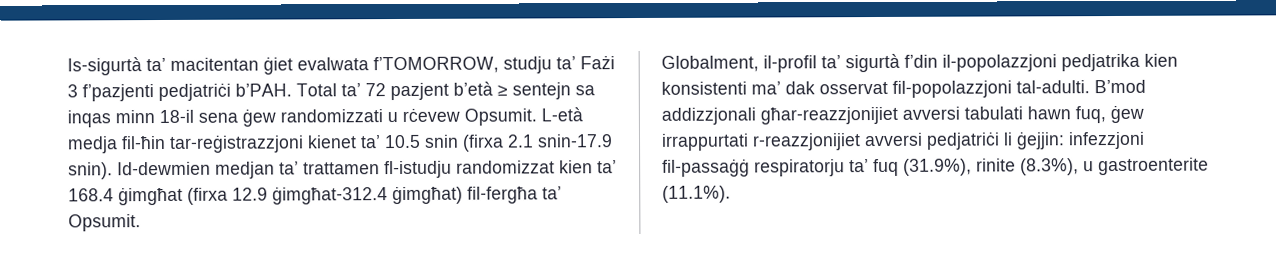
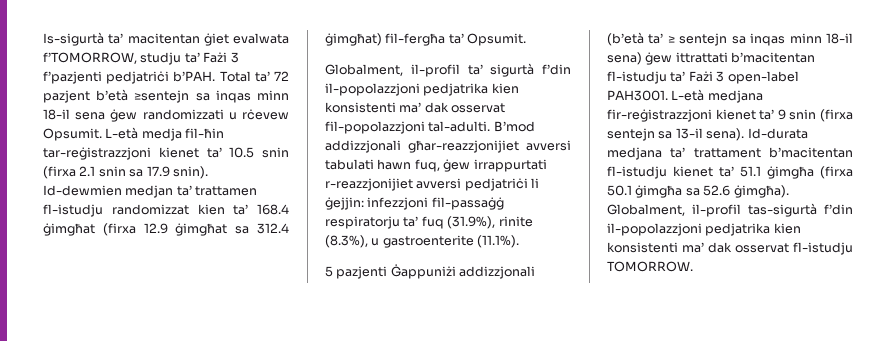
- Total ta’ 72 pazjent b’età ≥ sentejn sa inqas minn 18-il sena ġew randomizzati u rċevew Opsumit.
+ Total ta’ 72 pazjent b’età ≥sentejn sa inqas minn 18-il sena ġew randomizzati u rċevew Opsumit.
- L-età medja fil-ħin tar-reġistrazzjoni kienet ta’ 10.5 snin (firxa 2.1 snin-17.9 snin).
+ L-età medja fil-ħin tar-reġistrazzjoni kienet ta’ 10.5 snin (firxa 2.1 snin sa 17.9 snin).
- Id-dewmien medjan ta’ trattamen fl-istudju randomizzat kien ta’ 168.4 ġimgħat (firxa 12.9 ġimgħat-312.4 ġimgħat) fil-fergħa ta’ Opsumit.
+ Id-dewmien medjan ta’ trattamen fl-istudju randomizzat kien ta’ 168.4 ġimgħat (firxa 12.9 ġimgħat sa 312.4 ġimgħat) fil-fergħa ta’ Opsumit.
+ 5 pazjenti Ġappuniżi addizzjonali (b’età ta’ ≥ sentejn sa inqas minn 18-il sena) ġew ittrattati b’macitentan fl-istudju ta’ Fażi 3 open-label PAH3001. L-età medjana fir-reġistrazzjoni kienet ta’ 9 snin (firxa sentejn sa 13-il sena). Id-durata medjana ta’ trattament b’macitentan fl-istudju kienet ta’ 51.1 ġimgħa (firxa 50.1 ġimgħa sa 52.6 ġimgħa). Globalment, il-profil tas-sigurtà f’din il-popolazzjoni pedjatrika kien konsistenti ma’ dak osservat fl-istudju TOMORROW.

